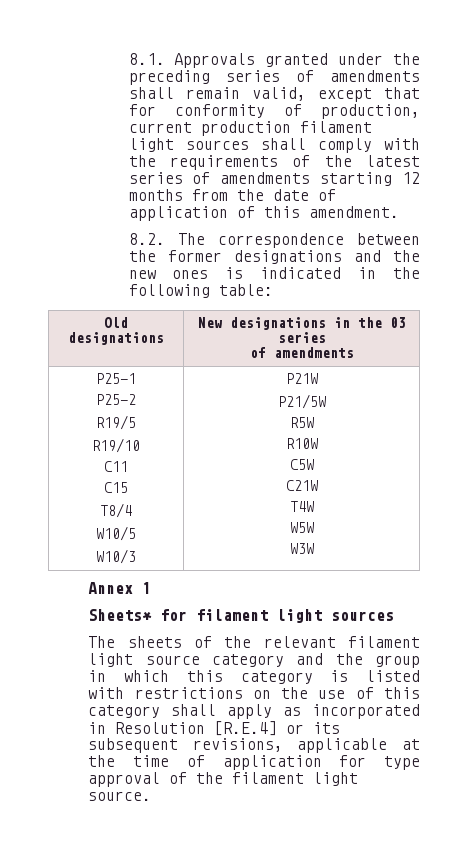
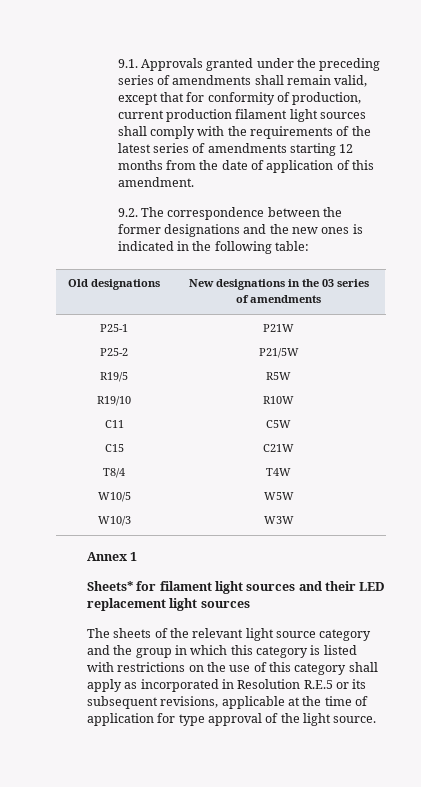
- 8.1. Approvals granted under the preceding series of amendments shall remain valid, except that for conformity of production, current production filament light sources shall comply with the requirements of the latest series of amendments starting 12 months from the date of application of this amendment.
+ 9.1. Approvals granted under the preceding series of amendments shall remain valid, except that for conformity of production, current production filament light sources shall comply with the requirements of the latest series of amendments starting 12 months from the date of application of this amendment.
- 8.2. The correspondence between the former designations and the new ones is indicated in the following table:
+ 9.2. The correspondence between the former designations and the new ones is indicated in the following table:
- Sheets* for filament light sources
+ Sheets* for filament light sources and their LED replacement light sources
- The sheets of the relevant filament light source category and the group in which this category is listed with restrictions on the use of this category shall apply as incorporated in Resolution [R.E.4] or its subsequent revisions, applicable at the time of application for type approval of the filament light source.
+ The sheets of the relevant light source category and the group in which this category is listed with restrictions on the use of this category shall apply as incorporated in Resolution R.E.5 or its subsequent revisions, applicable at the time of application for type approval of the light source.

